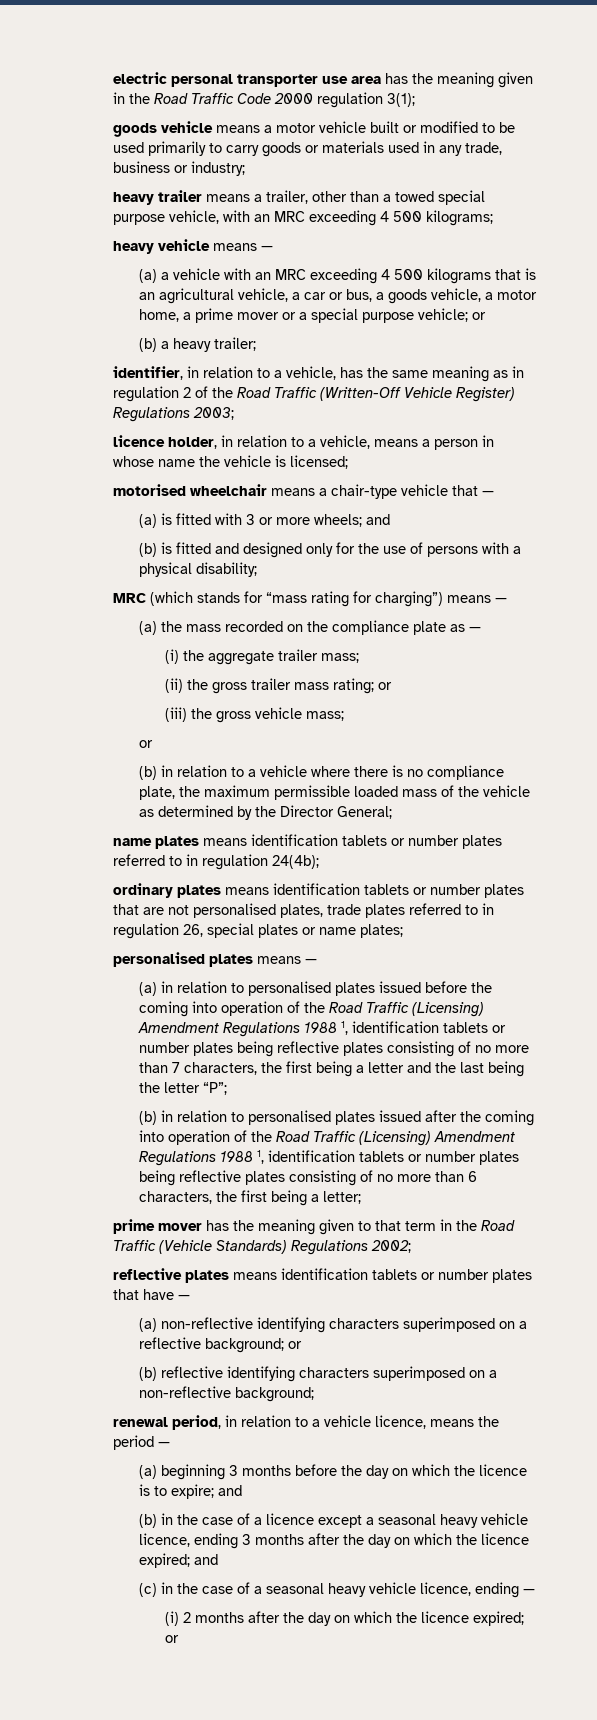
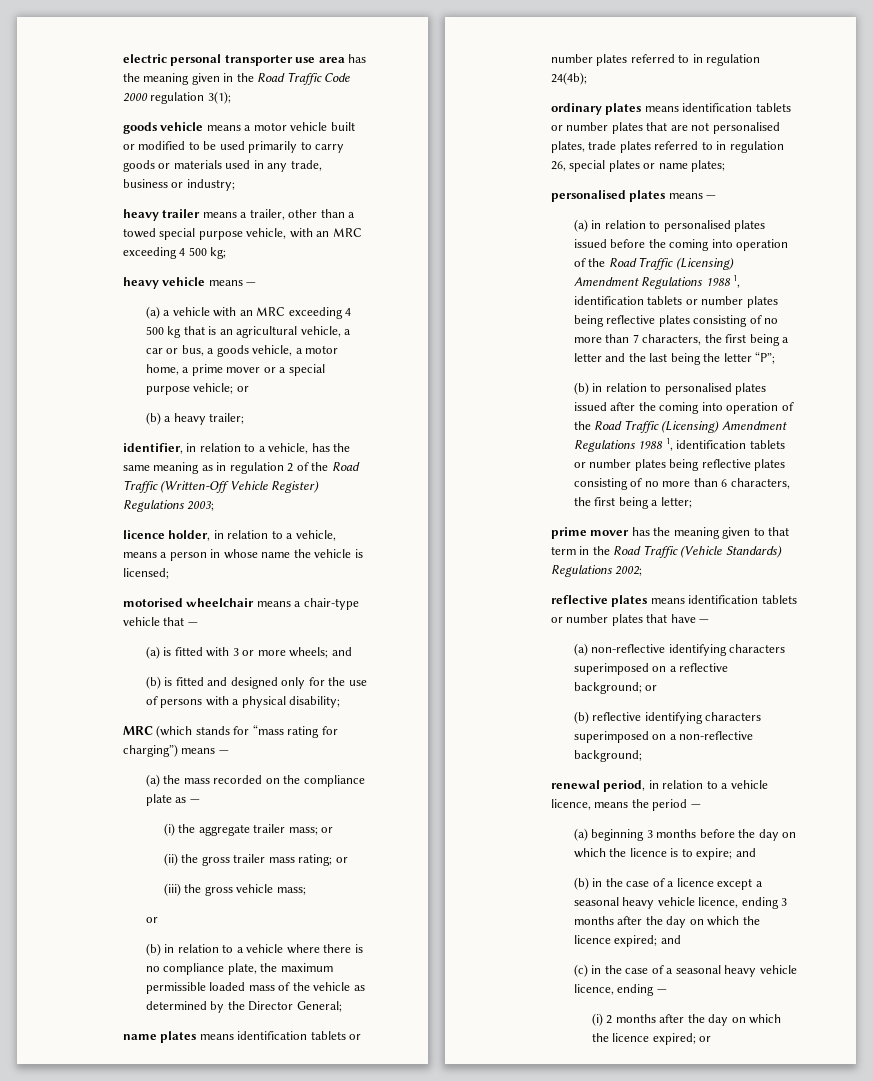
- heavy trailer means a trailer, other than a towed special purpose vehicle, with an MRC exceeding 4 500 kilograms;
+ heavy trailer means a trailer, other than a towed special purpose vehicle, with an MRC exceeding 4 500 kg;
- (a) a vehicle with an MRC exceeding 4 500 kilograms that is an agricultural vehicle, a car or bus, a goods vehicle, a motor home, a prime mover or a special purpose vehicle; or
+ (a) a vehicle with an MRC exceeding 4 500 kg that is an agricultural vehicle, a car or bus, a goods vehicle, a motor home, a prime mover or a special purpose vehicle; or
- (i) the aggregate trailer mass;
+ (i) the aggregate trailer mass; or

